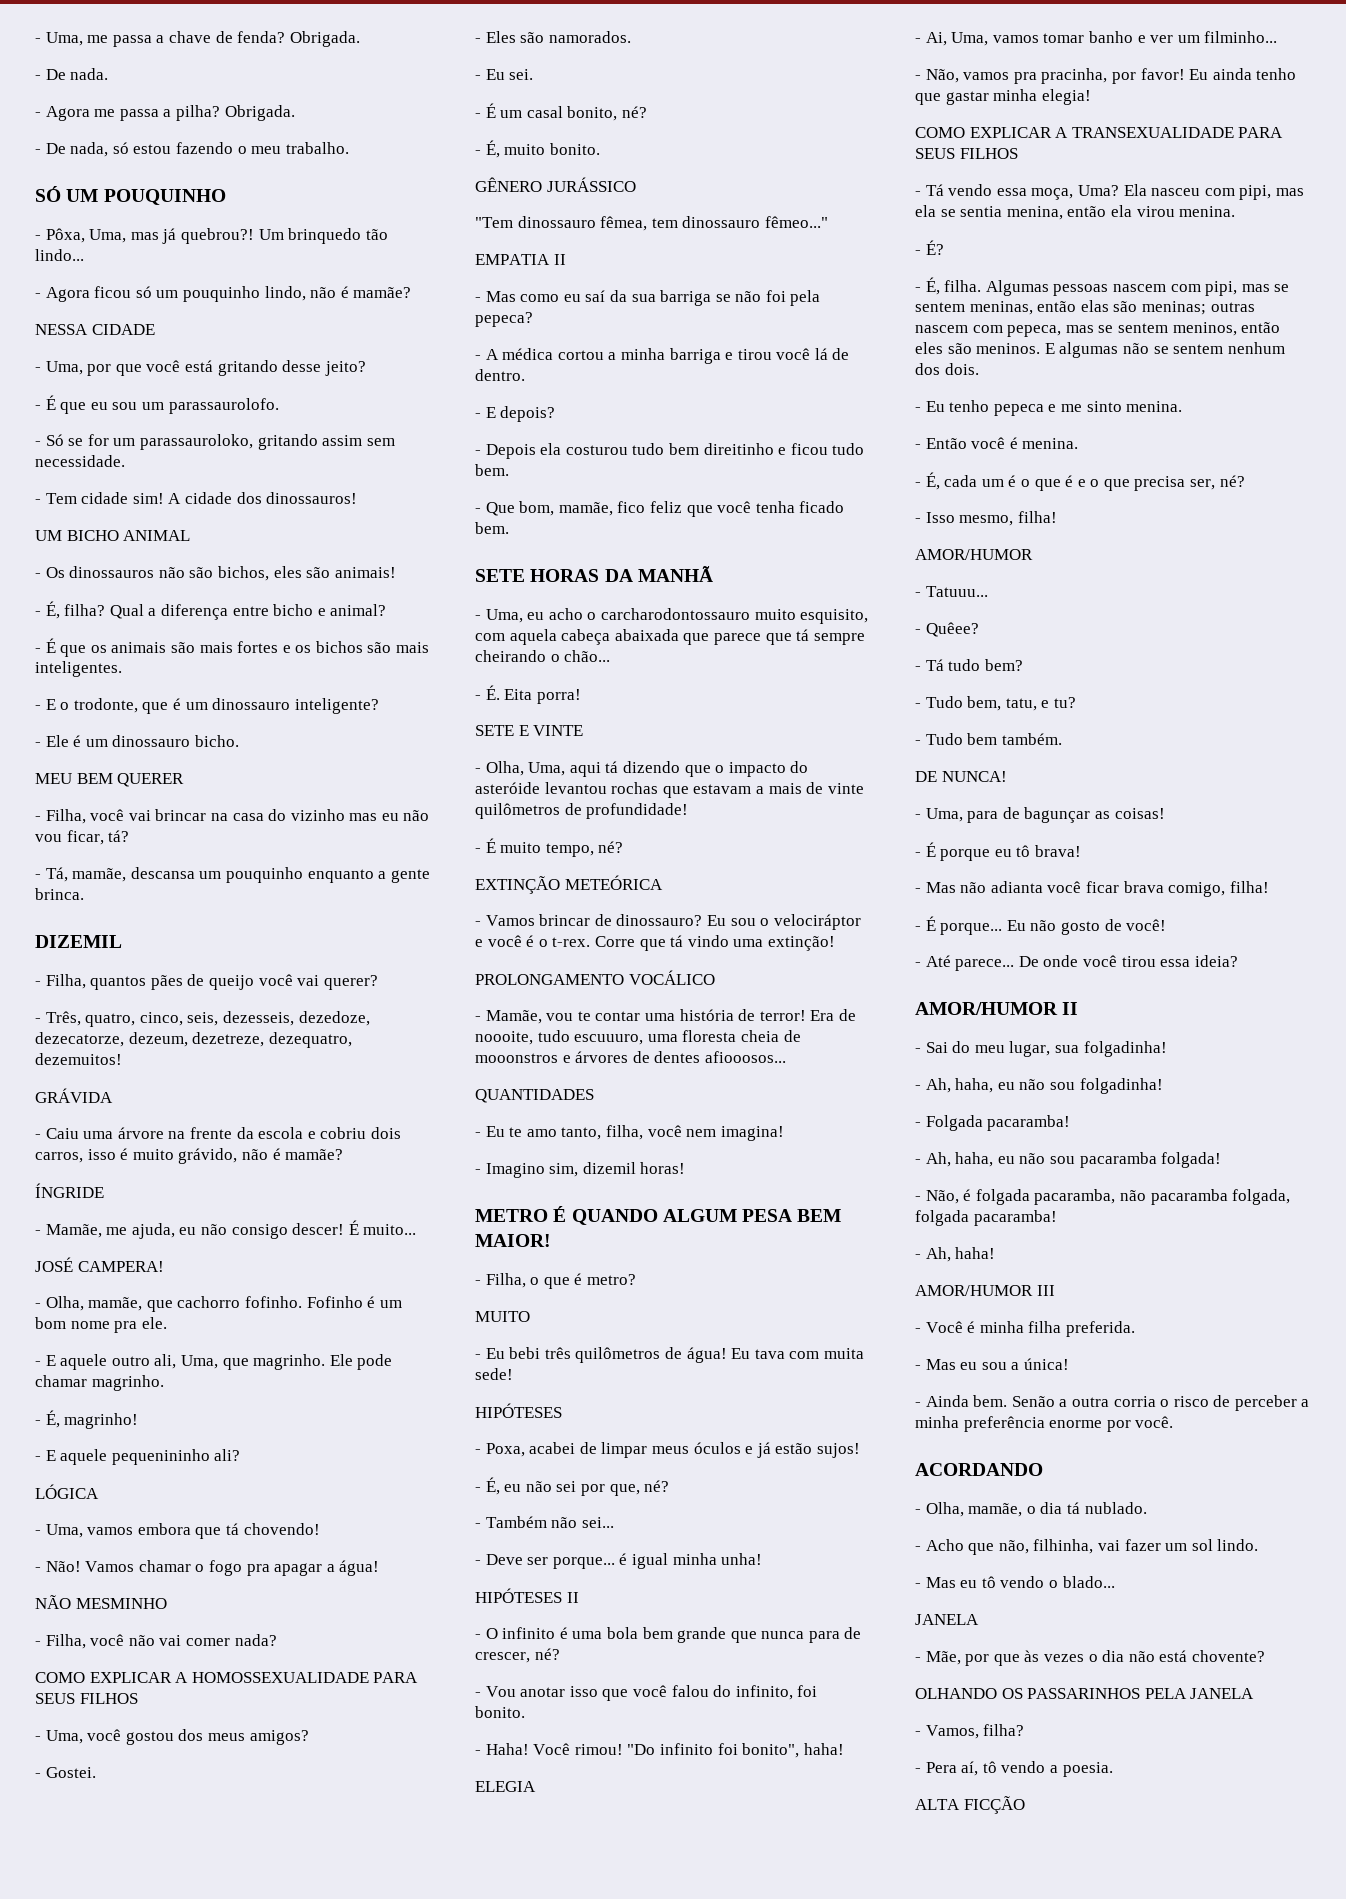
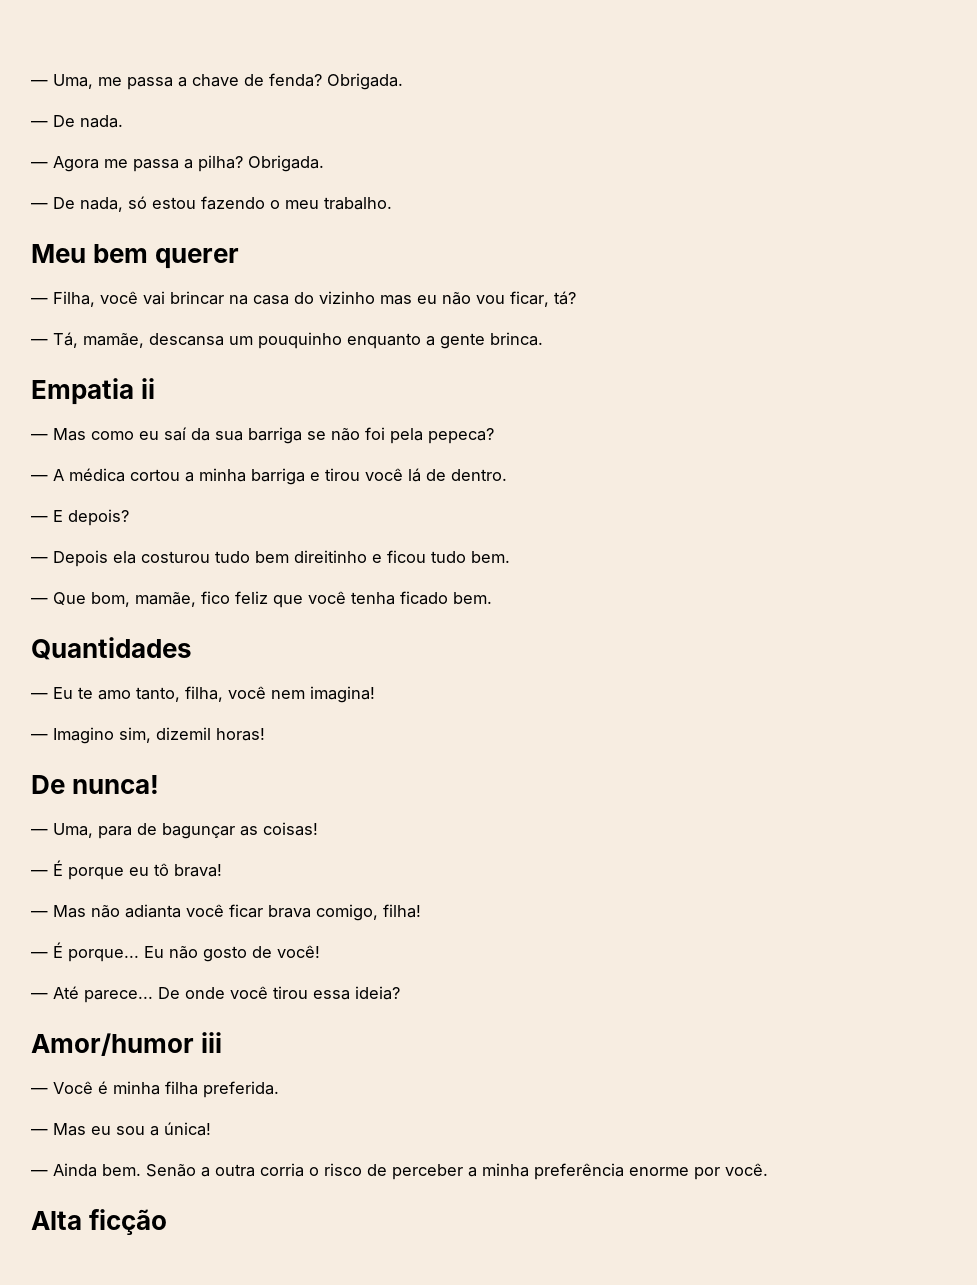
- - Uma, me passa a chave de fenda?
+ — Uma, me passa a chave de fenda?
- - De nada.
+ — De nada.
- - Agora me passa a pilha?
+ — Agora me passa a pilha?
- - De nada, só estou fazendo o meu trabalho.
+ — De nada, só estou fazendo o meu trabalho.
- SÓ UM POUQUINHO
- - Pôxa, Uma, mas já quebrou?! Um brinquedo tão lindo...
- - Agora ficou só um pouquinho lindo, não é mamãe?
- NESSA CIDADE
- - Uma, por que você está gritando desse jeito?
- - É que eu sou um parassaurolofo.
- - Só se for um parassauroloko, gritando assim sem necessidade.
- - Tem cidade sim! A cidade dos dinossauros!
- UM BICHO ANIMAL
- - Os dinossauros não são bichos, eles são animais!
- - É, filha? Qual a diferença entre bicho e animal?
- - É que os animais são mais fortes e os bichos são mais inteligentes.
- - E o trodonte, que é um dinossauro inteligente?
- - Ele é um dinossauro bicho.
- MEU BEM QUERER
- - Filha, você vai brincar na casa do vizinho mas eu não vou ficar, tá?
+ Meu bem querer
+ — Filha, você vai brincar na casa do vizinho mas eu não vou ficar, tá?
- - Tá, mamãe, descansa um pouquinho enquanto a gente brinca.
+ — Tá, mamãe, descansa um pouquinho enquanto a gente brinca.
- DIZEMIL
- - Filha, quantos pães de queijo você vai querer?
- - Três, quatro, cinco, seis, dezesseis, dezedoze, dezecatorze, dezeum, dezetreze, dezequatro, dezemuitos!
- GRÁVIDA
- - Caiu uma árvore na frente da escola e cobriu dois carros, isso é muito grávido, não é mamãe?
- ÍNGRIDE
- - Mamãe, me ajuda, eu não consigo descer! É muito...
- JOSÉ CAMPERA!
- - Olha, mamãe, que cachorro fofinho. Fofinho é um bom nome pra ele.
- - E aquele outro ali, Uma, que magrinho. Ele pode chamar magrinho.
- - É, magrinho!
- - E aquele pequenininho ali?
- LÓGICA
- - Uma, vamos embora que tá chovendo!
- - Não! Vamos chamar o fogo pra apagar a água!
- NÃO MESMINHO
- - Filha, você não vai comer nada?
- COMO EXPLICAR A HOMOSSEXUALIDADE PARA SEUS FILHOS
- - Uma, você gostou dos meus amigos?
- - Gostei.
- - Eles são namorados.
- - Eu sei.
- - É um casal bonito, né?
- - É, muito bonito.
- GÊNERO JURÁSSICO
- "Tem dinossauro fêmea, tem dinossauro fêmeo..."
- EMPATIA II
- - Mas como eu saí da sua barriga se não foi pela pepeca?
+ Empatia ii
+ — Mas como eu saí da sua barriga se não foi pela pepeca?
- - A médica cortou a minha barriga e tirou você lá de dentro.
+ — A médica cortou a minha barriga e tirou você lá de dentro.
- - E depois?
+ — E depois?
- - Depois ela costurou tudo bem direitinho e ficou tudo bem.
+ — Depois ela costurou tudo bem direitinho e ficou tudo bem.
- - Que bom, mamãe, fico feliz que você tenha ficado bem.
+ — Que bom, mamãe, fico feliz que você tenha ficado bem.
- SETE HORAS DA MANHÃ
- - Uma, eu acho o carcharodontossauro muito esquisito, com aquela cabeça abaixada que parece que tá sempre cheirando o chão...
- - É. Eita porra!
- SETE E VINTE
- - Olha, Uma, aqui tá dizendo que o impacto do asteróide levantou rochas que estavam a mais de vinte quilômetros de profundidade!
- - É muito tempo, né?
- EXTINÇÃO METEÓRICA
- - Vamos brincar de dinossauro? Eu sou o velociráptor e você é o t-rex. Corre que tá vindo uma extinção!
- PROLONGAMENTO VOCÁLICO
- - Mamãe, vou te contar uma história de terror! Era de noooite, tudo escuuuro, uma floresta cheia de mooonstros e árvores de dentes afiooosos...
- QUANTIDADES
- - Eu te amo tanto, filha, você nem imagina!
+ Quantidades
+ — Eu te amo tanto, filha, você nem imagina!
- - Imagino sim, dizemil horas!
+ — Imagino sim, dizemil horas!
- METRO É QUANDO ALGUM PESA BEM MAIOR!
- - Filha, o que é metro?
- MUITO
- - Eu bebi três quilômetros de água! Eu tava com muita sede!
- HIPÓTESES
- - Poxa, acabei de limpar meus óculos e já estão sujos!
- - É, eu não sei por que, né?
- - Também não sei...
- - Deve ser porque... é igual minha unha!
- HIPÓTESES II
- - O infinito é uma bola bem grande que nunca para de crescer, né?
- - Vou anotar isso que você falou do infinito, foi bonito.
- - Haha! Você rimou! "Do infinito foi bonito", haha!
- ELEGIA
- - Ai, Uma, vamos tomar banho e ver um filminho...
- - Não, vamos pra pracinha, por favor! Eu ainda tenho que gastar minha elegia!
- COMO EXPLICAR A TRANSEXUALIDADE PARA SEUS FILHOS
- - Tá vendo essa moça, Uma? Ela nasceu com pipi, mas ela se sentia menina, então ela virou menina.
- - É?
- - É, filha. Algumas pessoas nascem com pipi, mas se sentem meninas, então elas são meninas; outras nascem com pepeca, mas se sentem meninos, então eles são meninos. E algumas não se sentem nenhum dos dois.
- - Eu tenho pepeca e me sinto menina.
- - Então você é menina.
- - É, cada um é o que é e o que precisa ser, né?
- - Isso mesmo, filha!
- AMOR/HUMOR
- - Tatuuu...
- - Quêee?
- - Tá tudo bem?
- - Tudo bem, tatu, e tu?
- - Tudo bem também.
- DE NUNCA!
- - Uma, para de bagunçar as coisas!
+ De nunca!
+ — Uma, para de bagunçar as coisas!
- - É porque eu tô brava!
+ — É porque eu tô brava!
- - Mas não adianta você ficar brava comigo, filha!
+ — Mas não adianta você ficar brava comigo, filha!
- - É porque...
+ — É porque...
- - Até parece...
+ — Até parece...
- AMOR/HUMOR II
- - Sai do meu lugar, sua folgadinha!
- - Ah, haha, eu não sou folgadinha!
- - Folgada pacaramba!
- - Ah, haha, eu não sou pacaramba folgada!
- - Não, é folgada pacaramba, não pacaramba folgada, folgada pacaramba!
- - Ah, haha!
- AMOR/HUMOR III
- - Você é minha filha preferida.
+ Amor/humor iii
+ — Você é minha filha preferida.
- - Mas eu sou a única!
+ — Mas eu sou a única!
- - Ainda bem.
+ — Ainda bem.
- ACORDANDO
- - Olha, mamãe, o dia tá nublado.
- - Acho que não, filhinha, vai fazer um sol lindo.
- - Mas eu tô vendo o blado...
- JANELA
- - Mãe, por que às vezes o dia não está chovente?
- OLHANDO OS PASSARINHOS PELA JANELA
- - Vamos, filha?
- - Pera aí, tô vendo a poesia.
- ALTA FICÇÃO
+ Alta ficção

